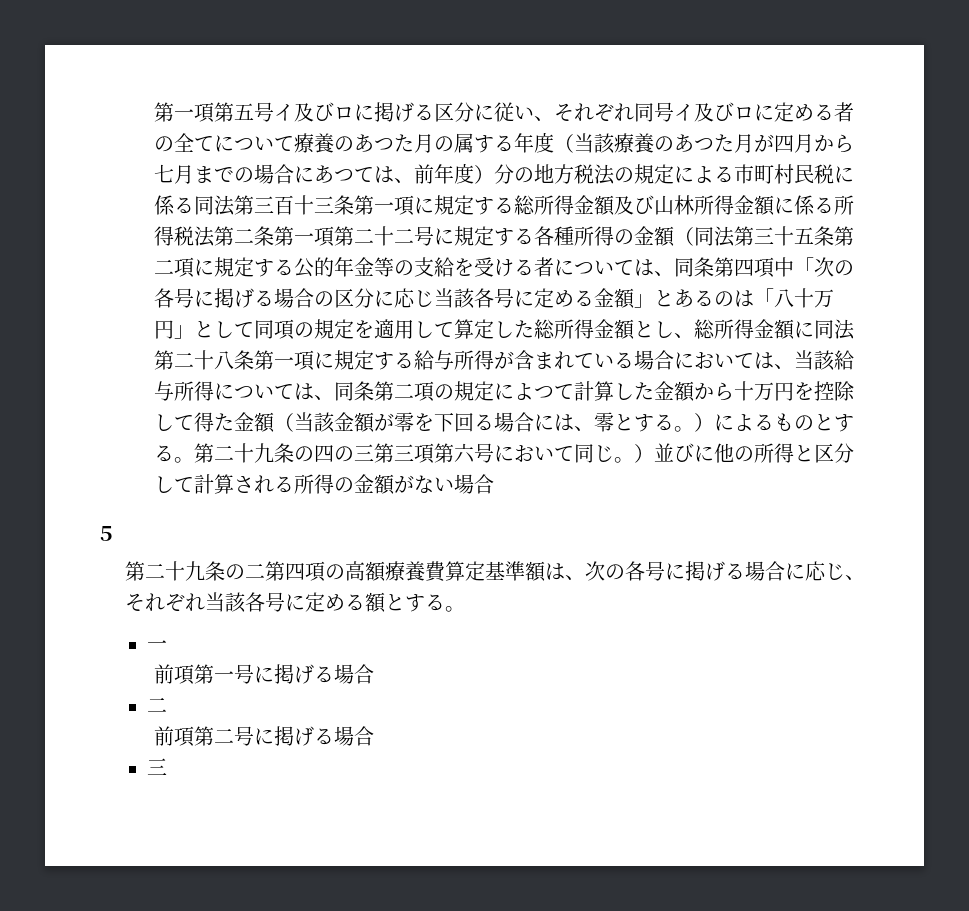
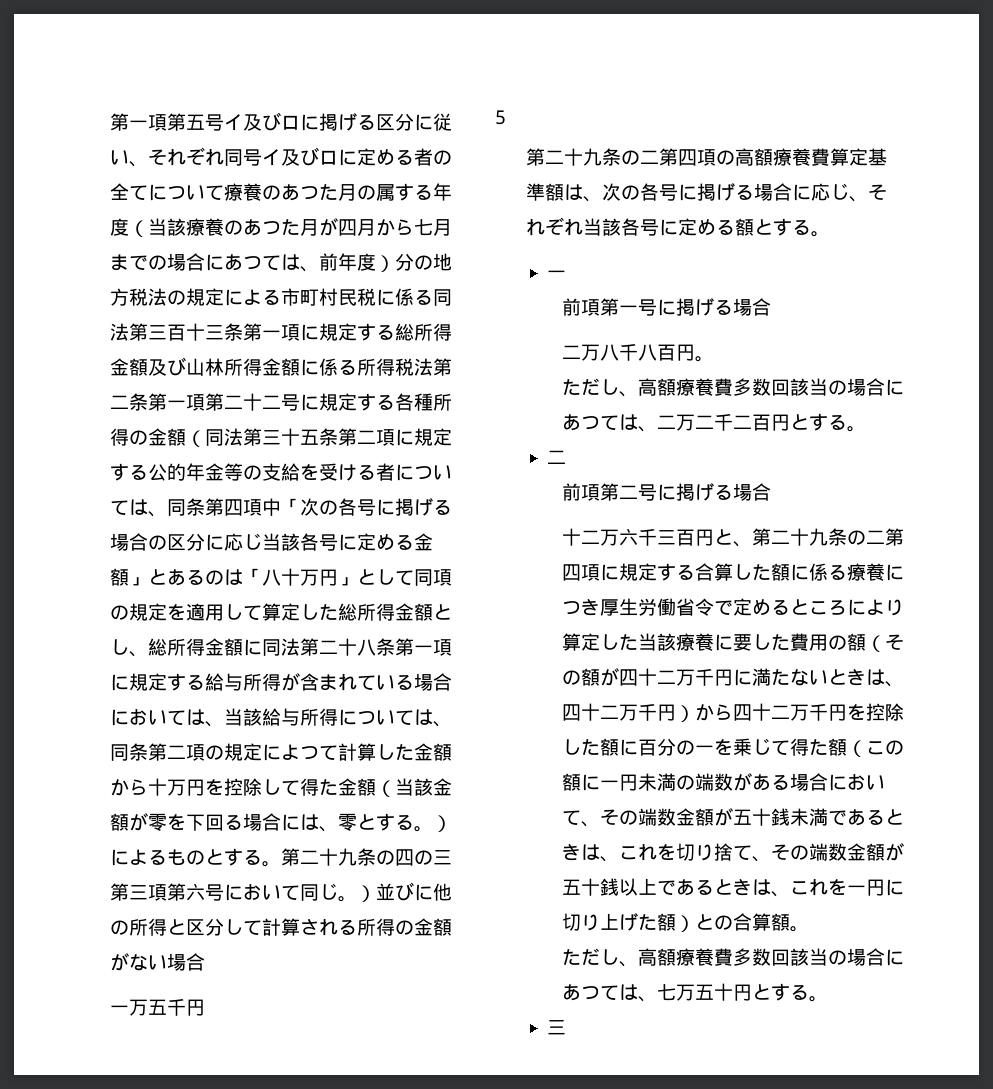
+ 一万五千円
+ 二万八千八百円。
+ ただし、高額療養費多数回該当の場合にあつては、二万二千二百円とする。
+ 十二万六千三百円と、第二十九条の二第四項に規定する合算した額に係る療養につき厚生労働省令で定めるところにより算定した当該療養に要した費用の額（その額が四十二万千円に満たないときは、四十二万千円）から四十二万千円を控除した額に百分の一を乗じて得た額（この額に一円未満の端数がある場合において、その端数金額が五十銭未満であるときは、これを切り捨て、その端数金額が五十銭以上であるときは、これを一円に切り上げた額）との合算額。
+ ただし、高額療養費多数回該当の場合にあつては、七万五十円とする。

